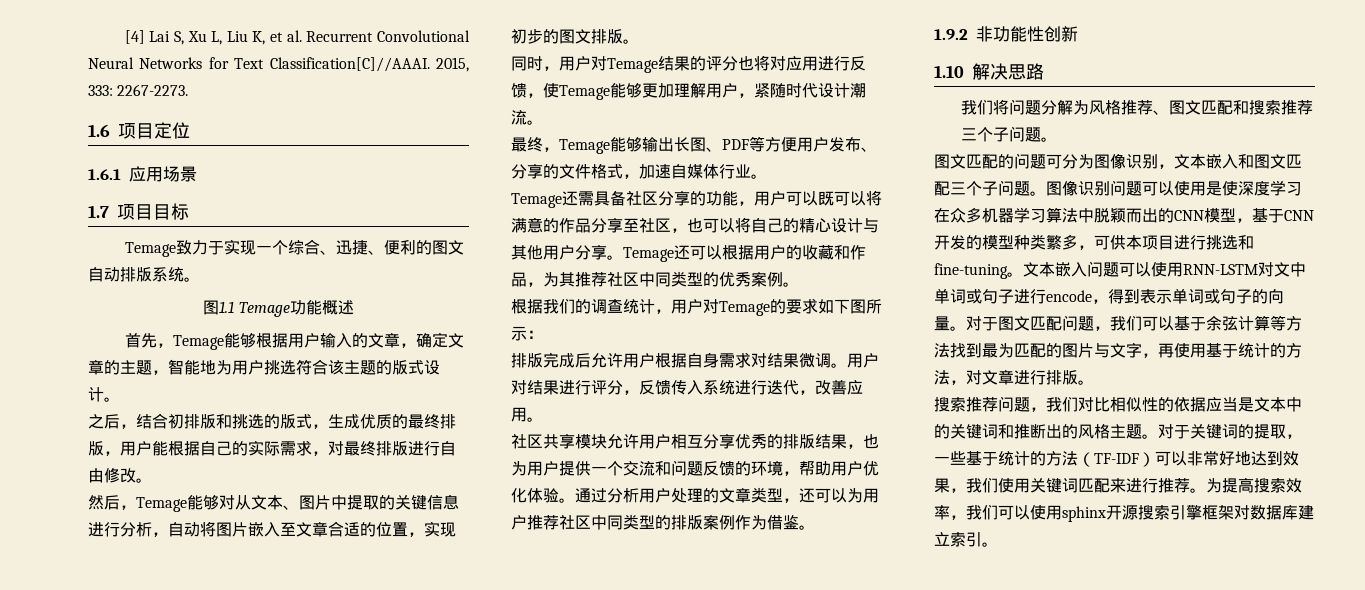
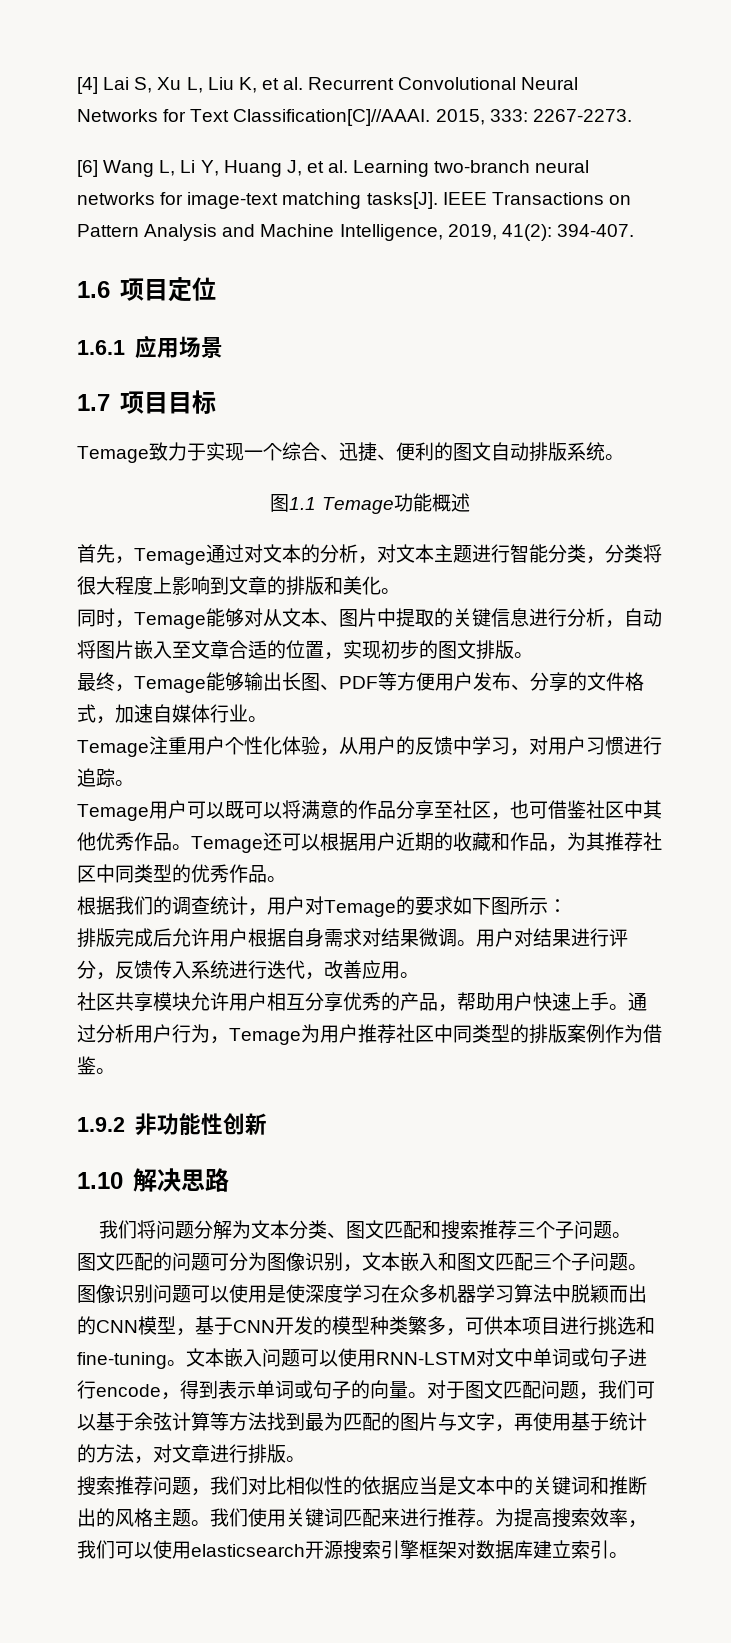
+ [6] Wang L, Li Y, Huang J, et al. Learning two-branch neural networks for image-text matching tasks[J]. IEEE Transactions on Pattern Analysis and Machine Intelligence, 2019, 41(2): 394-407.
- 首先，Temage能够根据用户输入的文章，确定文章的主题，智能地为用户挑选符合该主题的版式设计。
- 之后，结合初排版和挑选的版式，生成优质的最终排版，用户能根据自己的实际需求，对最终排版进行自由修改。
- 然后，Temage能够对从文本、图片中提取的关键信息进行分析，自动将图片嵌入至文章合适的位置，实现初步的图文排版。
+ 首先，Temage通过对文本的分析，对文本主题进行智能分类，分类将很大程度上影响到文章的排版和美化。
+ 同时，Temage能够对从文本、图片中提取的关键信息进行分析，自动将图片嵌入至文章合适的位置，实现初步的图文排版。
- 同时，用户对Temage结果的评分也将对应用进行反馈，使Temage能够更加理解用户，紧随时代设计潮流。
- Temage还需具备社区分享的功能，用户可以既可以将满意的作品分享至社区，也可以将自己的精心设计与其他用户分享。
+ Temage注重用户个性化体验，从用户的反馈中学习，对用户习惯进行追踪。
+ Temage用户可以既可以将满意的作品分享至社区，也可借鉴社区中其他优秀作品。
- Temage还可以根据用户的收藏和作品，为其推荐社区中同类型的优秀案例。
+ Temage还可以根据用户近期的收藏和作品，为其推荐社区中同类型的优秀作品。
- 社区共享模块允许用户相互分享优秀的排版结果，也为用户提供一个交流和问题反馈的环境，帮助用户优化体验。
+ 社区共享模块允许用户相互分享优秀的产品，帮助用户快速上手。
- 通过分析用户处理的文章类型，还可以为用户推荐社区中同类型的排版案例作为借鉴。
+ 通过分析用户行为，Temage为用户推荐社区中同类型的排版案例作为借鉴。
- 我们将问题分解为风格推荐、图文匹配和搜索推荐三个子问题。
+ 我们将问题分解为文本分类、图文匹配和搜索推荐三个子问题。
- 对于关键词的提取，一些基于统计的方法（TF-IDF）可以非常好地达到效果，我们使用关键词匹配来进行推荐。
+ 我们使用关键词匹配来进行推荐。
- 为提高搜索效率，我们可以使用sphinx开源搜索引擎框架对数据库建立索引。
+ 为提高搜索效率，我们可以使用elasticsearch开源搜索引擎框架对数据库建立索引。

